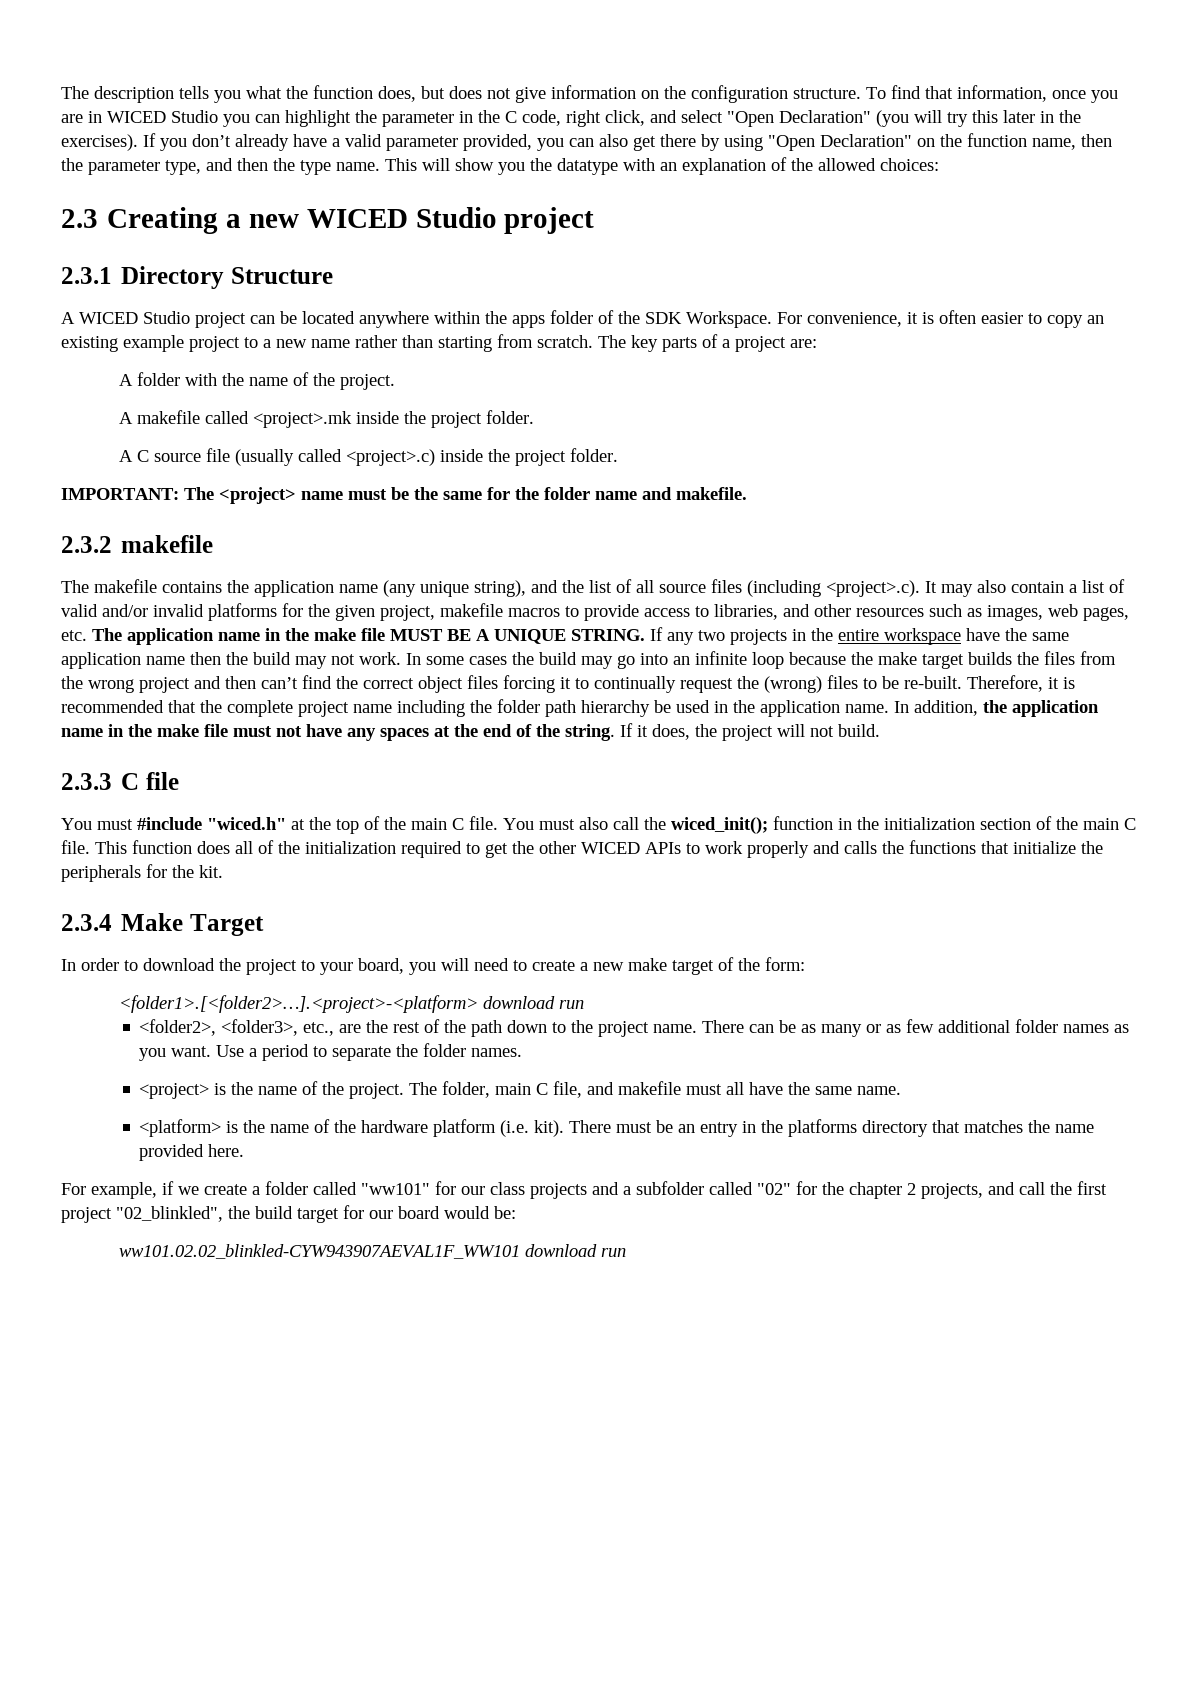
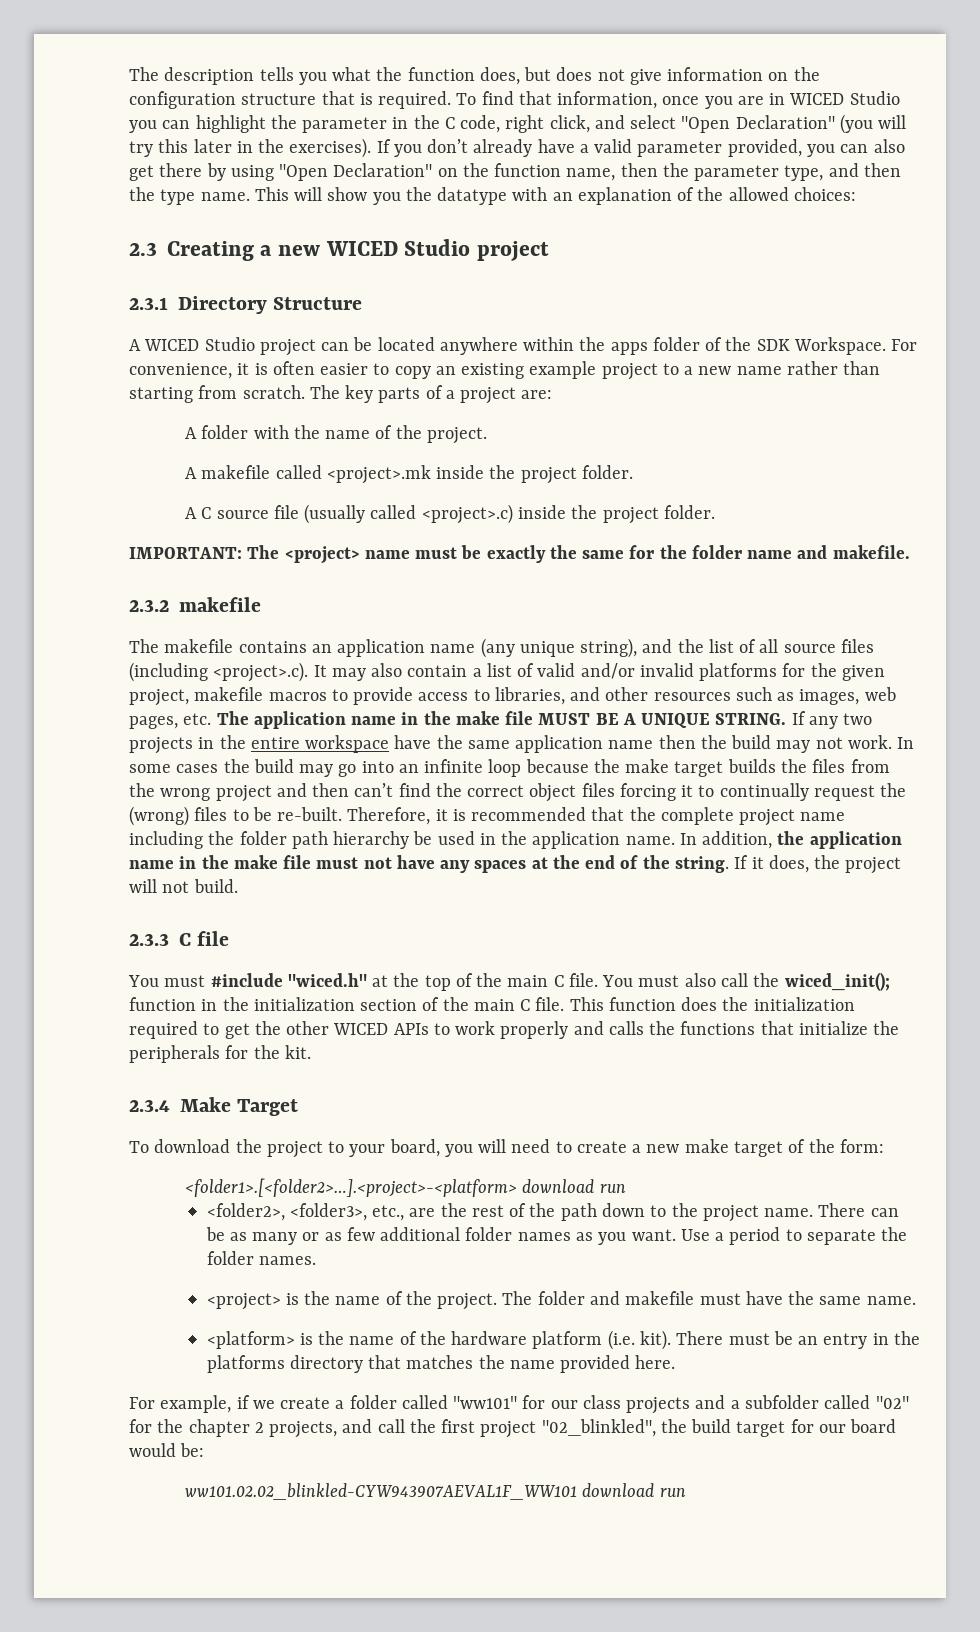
- The description tells you what the function does, but does not give information on the configuration structure.
+ The description tells you what the function does, but does not give information on the configuration structure that is required.
- IMPORTANT: The <project> name must be the same for the folder name and makefile.
+ IMPORTANT: The <project> name must be exactly the same for the folder name and makefile.
- The makefile contains the application name (any unique string), and the list of all source files (including <project>.c). It may also contain a list of valid and/or invalid platforms for the given project, makefile macros to provide access to libraries, and other resources such as images, web pages, etc. The application name in the make file MUST BE A UNIQUE STRING.
+ The makefile contains an application name (any unique string), and the list of all source files (including <project>.c). It may also contain a list of valid and/or invalid platforms for the given project, makefile macros to provide access to libraries, and other resources such as images, web pages, etc. The application name in the make file MUST BE A UNIQUE STRING.
- This function does all of the initialization required to get the other WICED APIs to work properly and calls the functions that initialize the peripherals for the kit.
+ This function does the initialization required to get the other WICED APIs to work properly and calls the functions that initialize the peripherals for the kit.
- In order to download the project to your board, you will need to create a new make target of the form:
+ To download the project to your board, you will need to create a new make target of the form:
- The folder, main C file, and makefile must all have the same name.
+ The folder and makefile must have the same name.

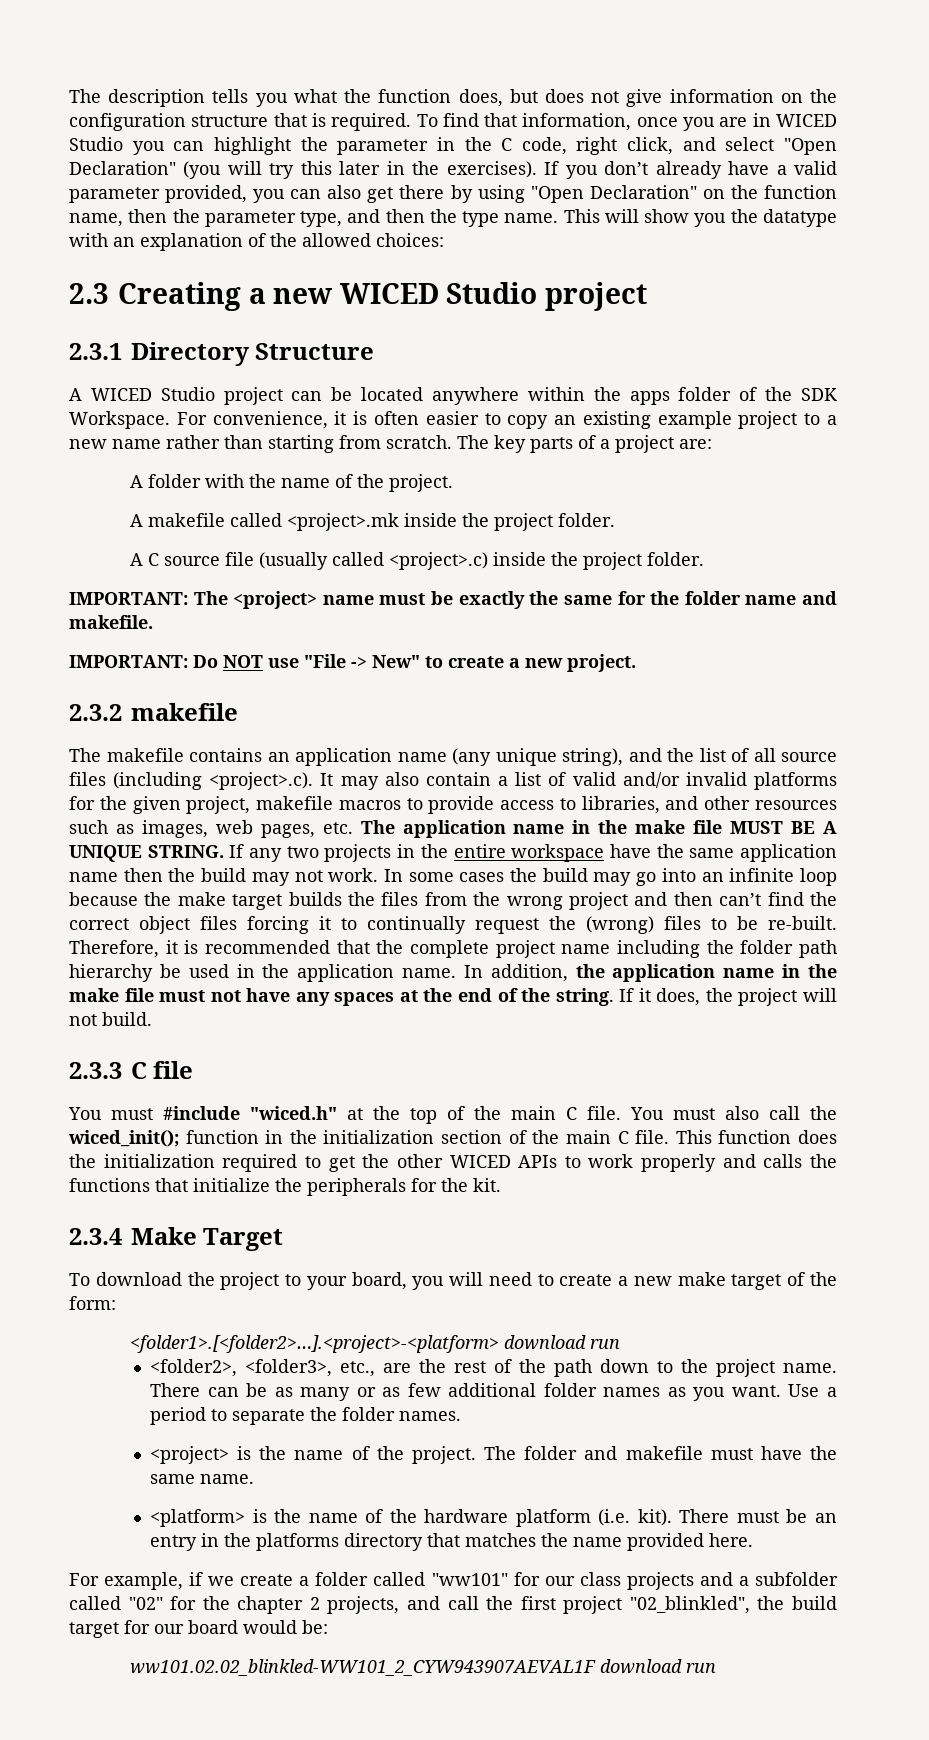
+ IMPORTANT: Do NOT use "File -> New" to create a new project.
- ww101.02.02_blinkled-CYW943907AEVAL1F_WW101 download run
+ ww101.02.02_blinkled-WW101_2_CYW943907AEVAL1F download run

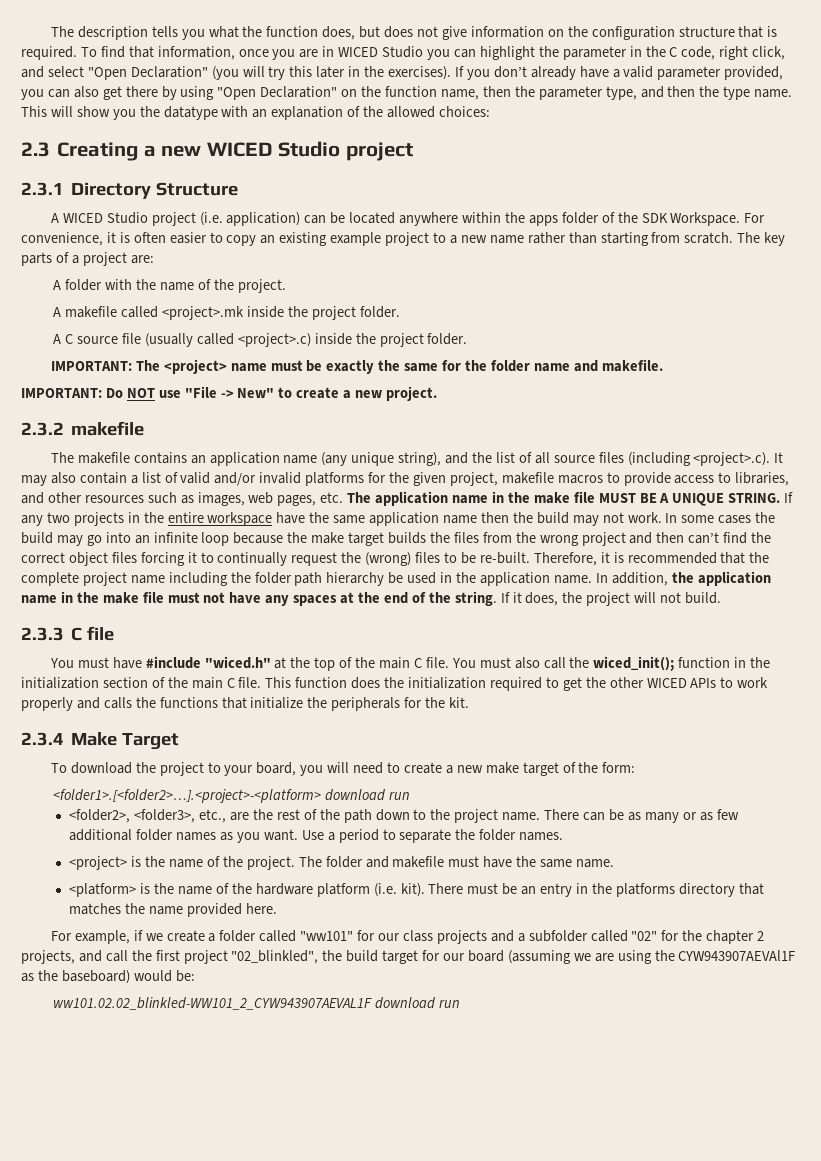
- A WICED Studio project can be located anywhere within the apps folder of the SDK Workspace.
+ A WICED Studio project (i.e. application) can be located anywhere within the apps folder of the SDK Workspace.
- You must #include "wiced.h" at the top of the main C file.
+ You must have #include "wiced.h" at the top of the main C file.
- For example, if we create a folder called "ww101" for our class projects and a subfolder called "02" for the chapter 2 projects, and call the first project "02_blinkled", the build target for our board would be:
+ For example, if we create a folder called "ww101" for our class projects and a subfolder called "02" for the chapter 2 projects, and call the first project "02_blinkled", the build target for our board (assuming we are using the CYW943907AEVAl1F as the baseboard) would be:

